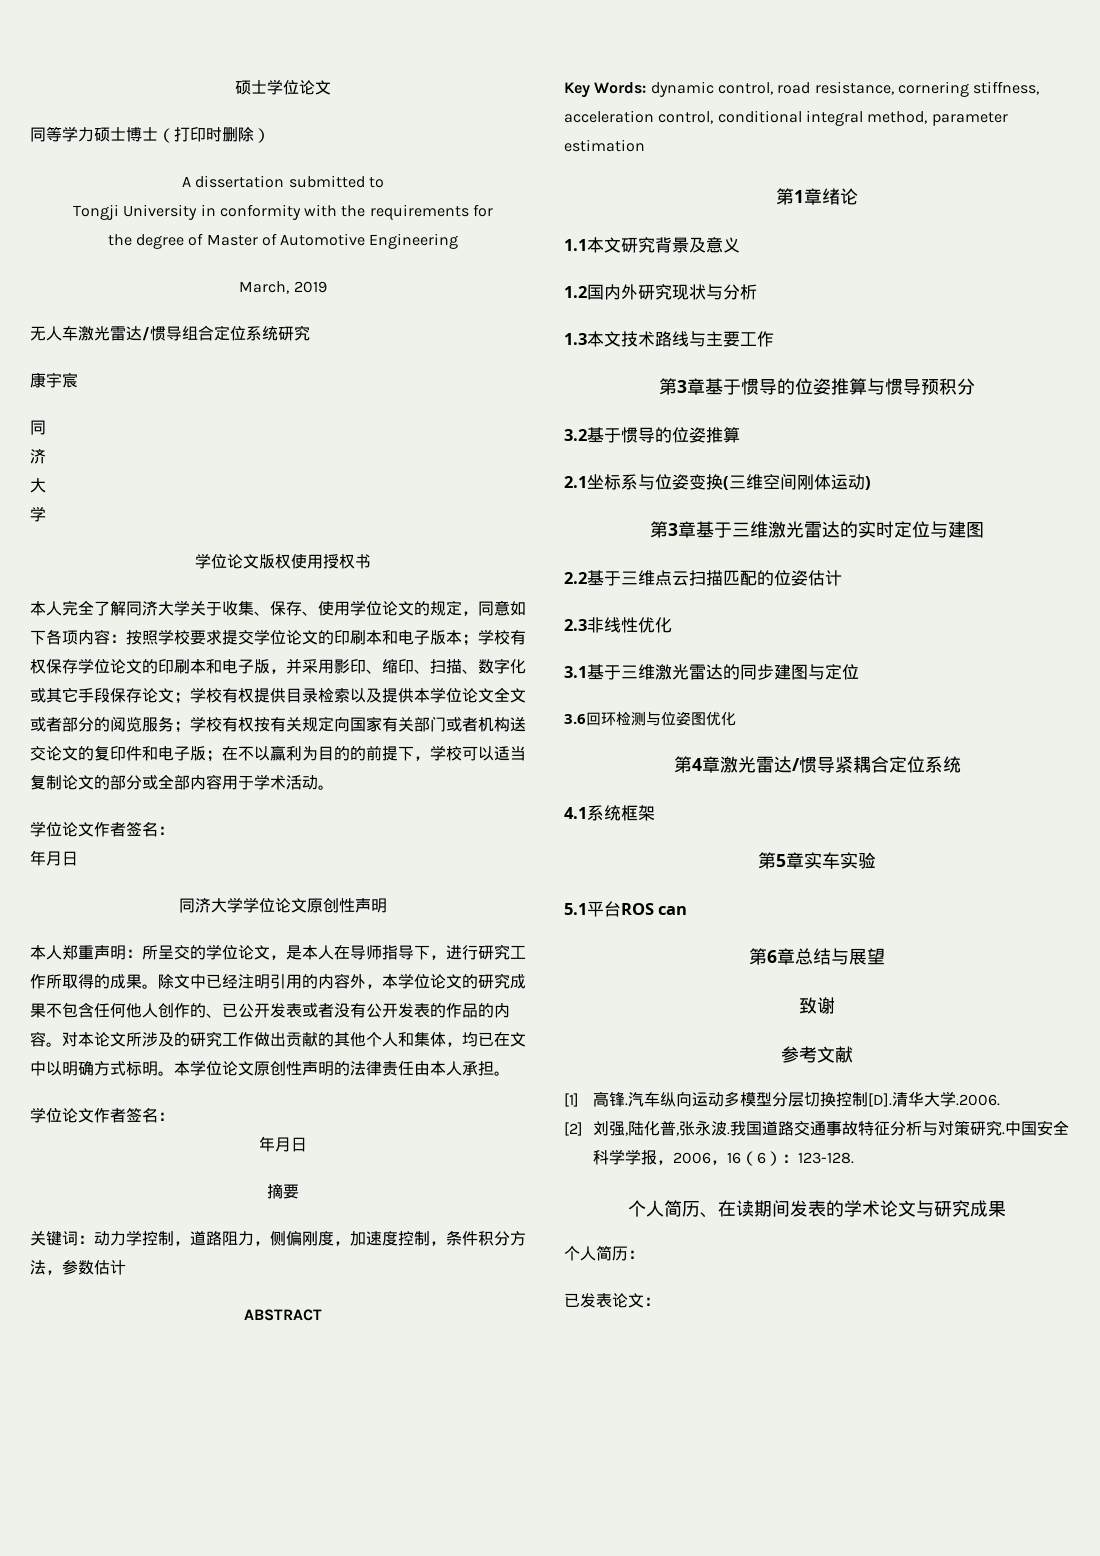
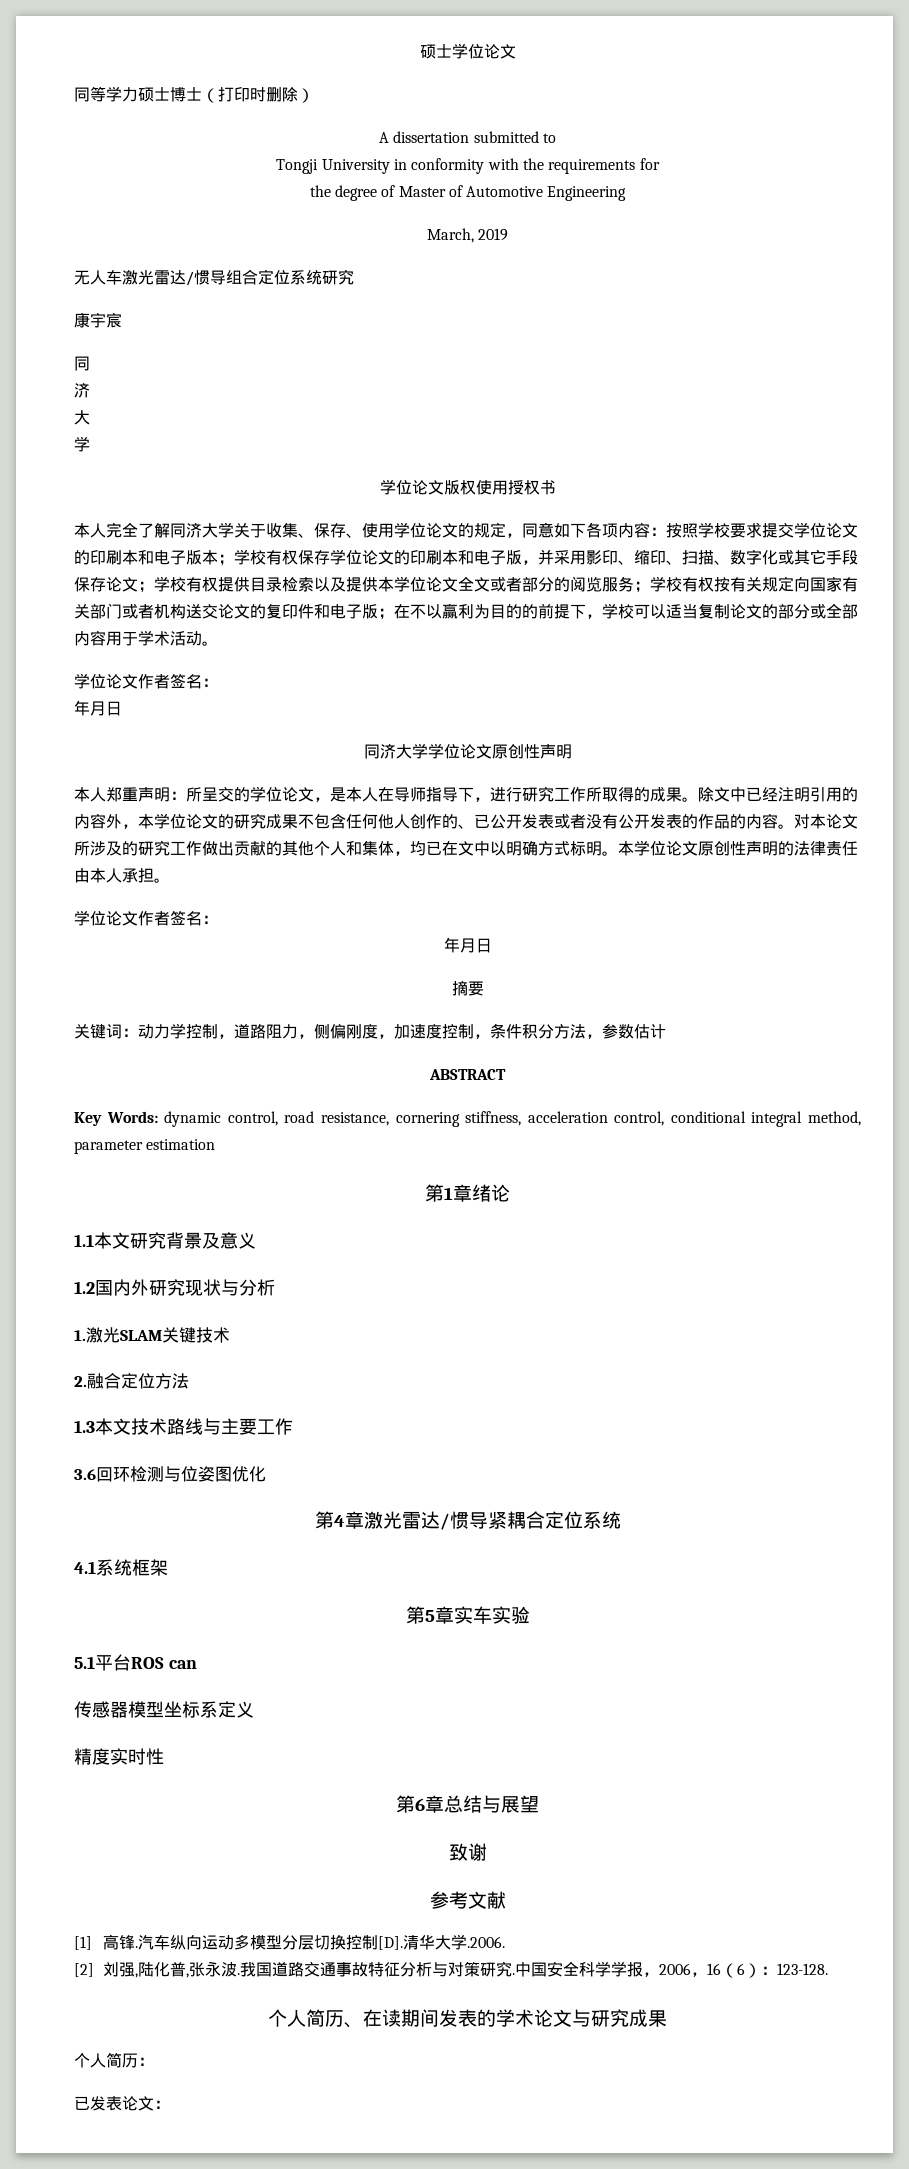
+ 1.激光SLAM关键技术
+ 2.融合定位方法
- 第3章基于惯导的位姿推算与惯导预积分
- 3.2基于惯导的位姿推算
- 2.1坐标系与位姿变换(三维空间刚体运动)
- 第3章基于三维激光雷达的实时定位与建图
- 2.2基于三维点云扫描匹配的位姿估计
- 2.3非线性优化
- 3.1基于三维激光雷达的同步建图与定位
+ 传感器模型坐标系定义
+ 精度实时性

